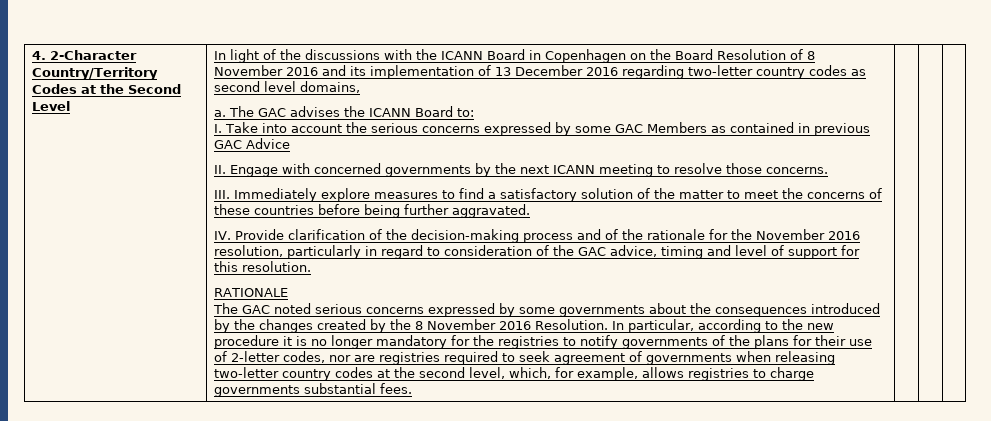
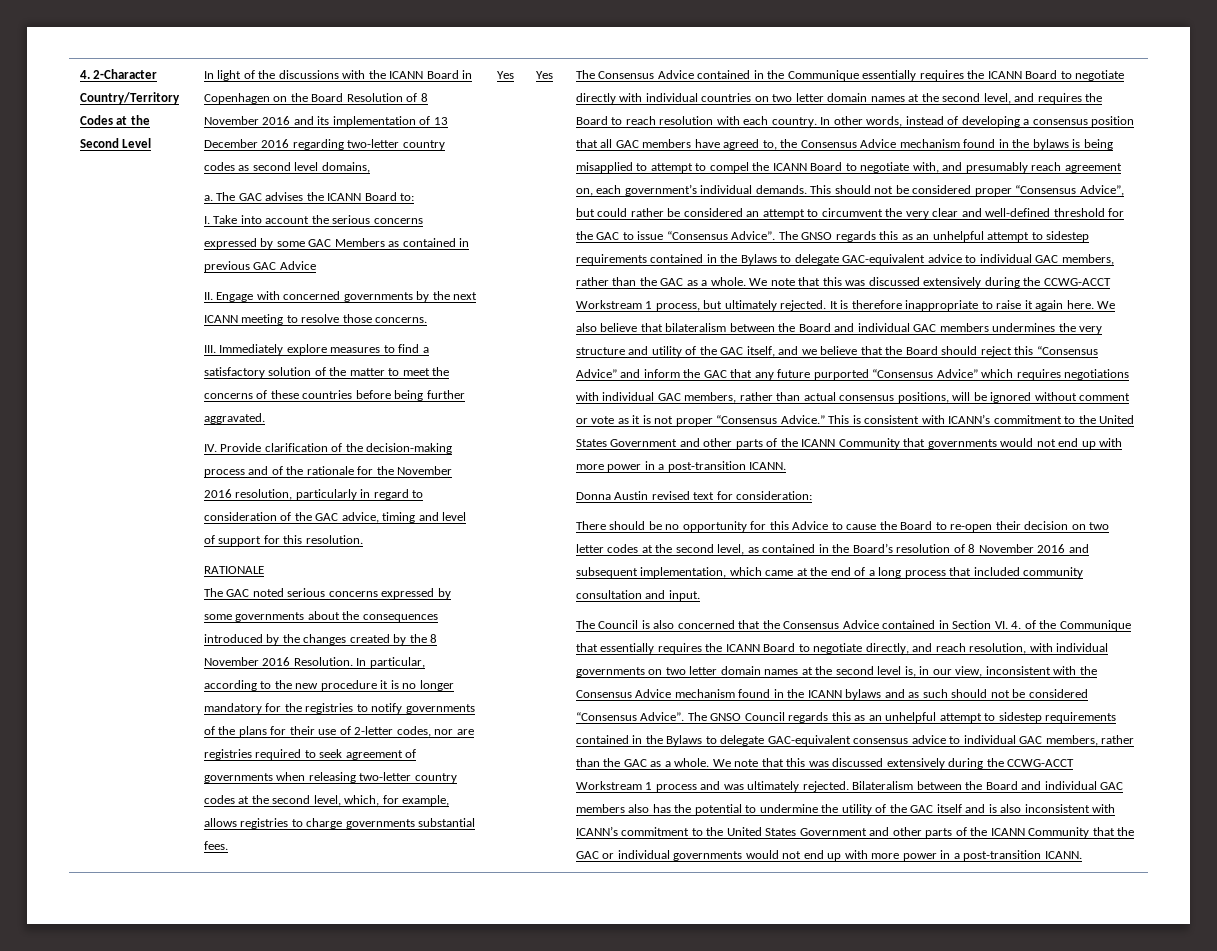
+ Yes | Yes | The Consensus Advice contained in the Communique essentially requires the ICANN Board to negotiate directly with individual countries on two letter domain names at the second level, and requires the Board to reach resolution with each country. In other words, instead of developing a consensus position that all GAC members have agreed to, the Consensus Advice mechanism found in the bylaws is being misapplied to attempt to compel the ICANN Board to negotiate with, and presumably reach agreement on, each government’s individual demands. This should not be considered proper “Consensus Advice”, but could rather be considered an attempt to circumvent the very clear and well-defined threshold for the GAC to issue “Consensus Advice”. The GNSO regards this as an unhelpful attempt to sidestep requirements contained in the Bylaws to delegate GAC-equivalent advice to individual GAC members, rather than the GAC as a whole. We note that this was discussed extensively during the CCWG-ACCT Workstream 1 process, but ultimately rejected. It is therefore inappropriate to raise it again here. We also believe that bilateralism between the Board and individual GAC members undermines the very structure and utility of the GAC itself, and we believe that the Board should reject this “Consensus Advice” and inform the GAC that any future purported “Consensus Advice” which requires negotiations with individual GAC members, rather than actual consensus positions, will be ignored without comment or vote as it is not proper “Consensus Advice.” This is consistent with ICANN’s commitment to the United States Government and other parts of the ICANN Community that governments would not end up with more power in a post-transition ICANN.
+ Donna Austin revised text for consideration:
+ There should be no opportunity for this Advice to cause the Board to re-open their decision on two letter codes at the second level, as contained in the Board’s resolution of 8 November 2016 and subsequent implementation, which came at the end of a long process that included community consultation and input.
+ The Council is also concerned that the Consensus Advice contained in Section VI. 4. of the Communique that essentially requires the ICANN Board to negotiate directly, and reach resolution, with individual governments on two letter domain names at the second level is, in our view, inconsistent with the Consensus Advice mechanism found in the ICANN bylaws and as such should not be considered “Consensus Advice”. The GNSO Council regards this as an unhelpful attempt to sidestep requirements contained in the Bylaws to delegate GAC-equivalent consensus advice to individual GAC members, rather than the GAC as a whole. We note that this was discussed extensively during the CCWG-ACCT Workstream 1 process and was ultimately rejected. Bilateralism between the Board and individual GAC members also has the potential to undermine the utility of the GAC itself and is also inconsistent with ICANN’s commitment to the United States Government and other parts of the ICANN Community that the GAC or individual governments would not end up with more power in a post-transition ICANN.

